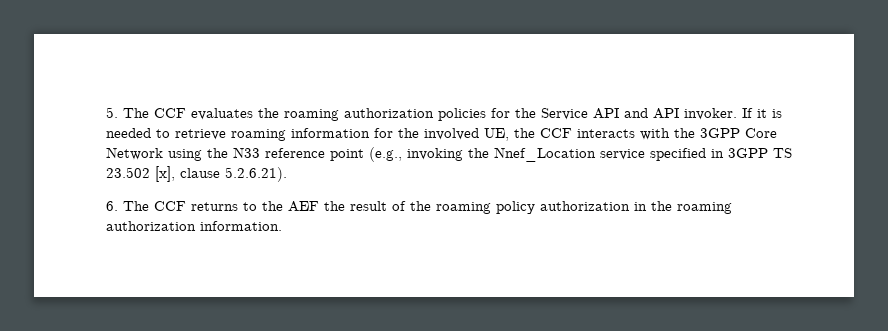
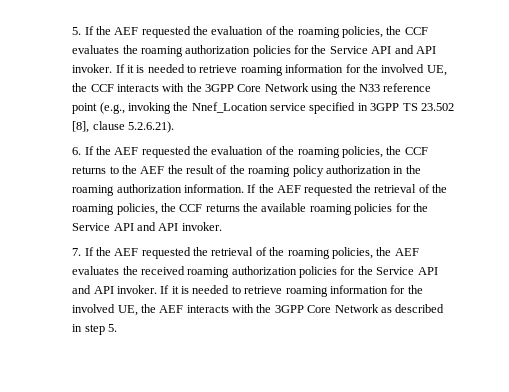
- 5. The CCF evaluates the roaming authorization policies for the Service API and API invoker.
+ 5. If the AEF requested the evaluation of the roaming policies, the CCF evaluates the roaming authorization policies for the Service API and API invoker.
- If it is needed to retrieve roaming information for the involved UE, the CCF interacts with the 3GPP Core Network using the N33 reference point (e.g., invoking the Nnef_Location service specified in 3GPP TS 23.502 [x], clause 5.2.6.21).
+ If it is needed to retrieve roaming information for the involved UE, the CCF interacts with the 3GPP Core Network using the N33 reference point (e.g., invoking the Nnef_Location service specified in 3GPP TS 23.502 [8], clause 5.2.6.21).
- 6. The CCF returns to the AEF the result of the roaming policy authorization in the roaming authorization information.
+ 6. If the AEF requested the evaluation of the roaming policies, the CCF returns to the AEF the result of the roaming policy authorization in the roaming authorization information.
+ If the AEF requested the retrieval of the roaming policies, the CCF returns the available roaming policies for the Service API and API invoker.
+ 7. If the AEF requested the retrieval of the roaming policies, the AEF evaluates the received roaming authorization policies for the Service API and API invoker. If it is needed to retrieve roaming information for the involved UE, the AEF interacts with the 3GPP Core Network as described in step 5.

